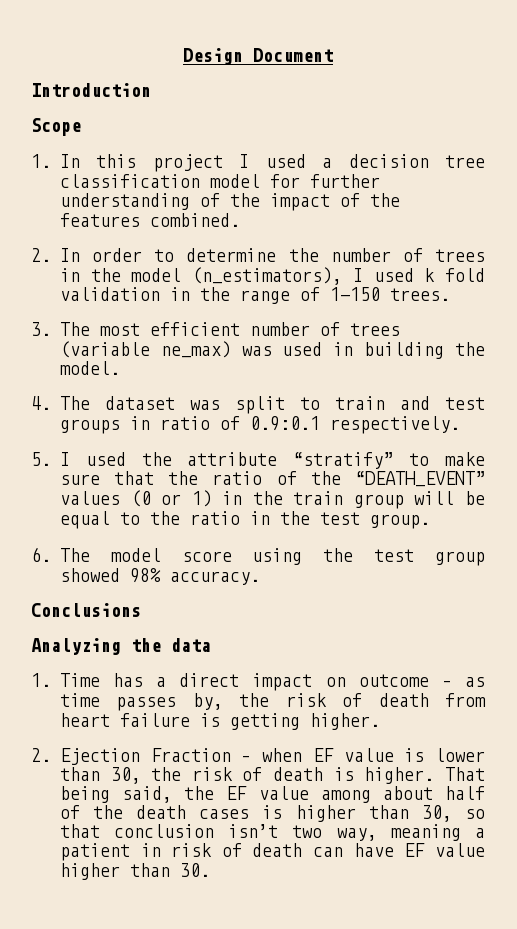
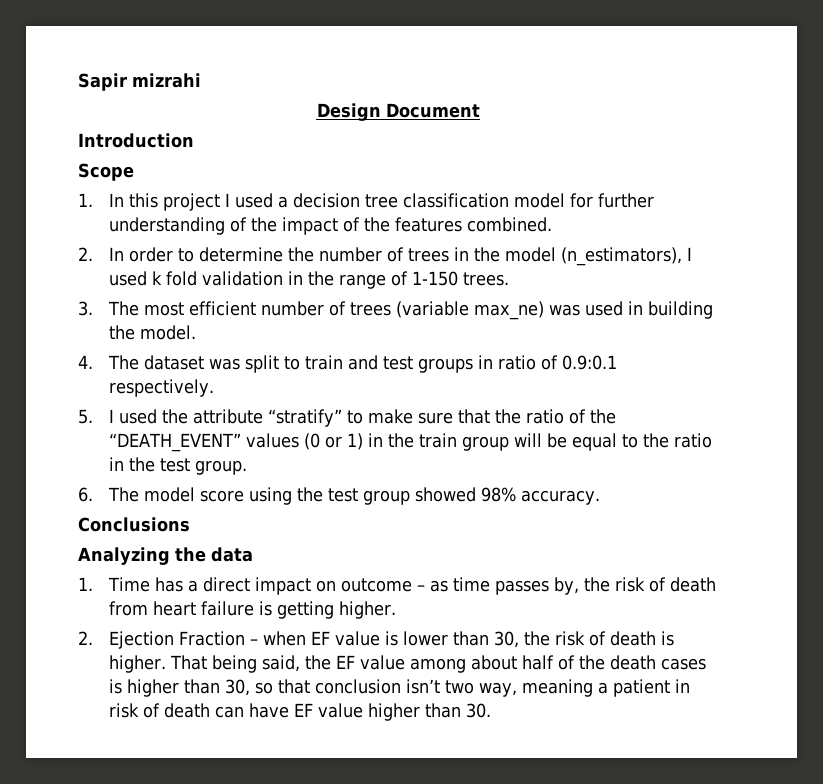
+ Sapir mizrahi
- 3. The most efficient number of trees (variable ne_max) was used in building the model.
+ 3. The most efficient number of trees (variable max_ne) was used in building the model.

